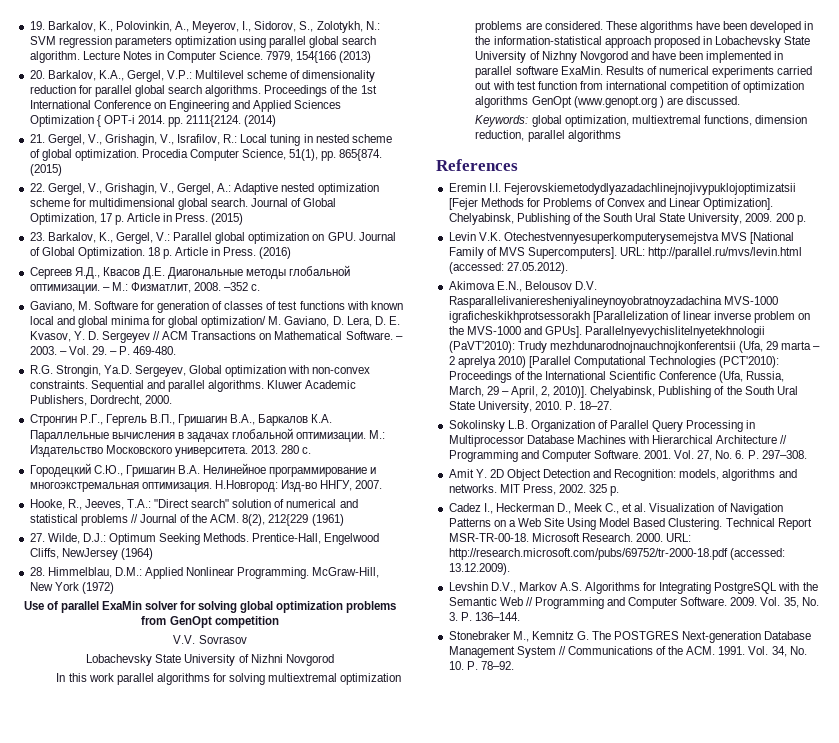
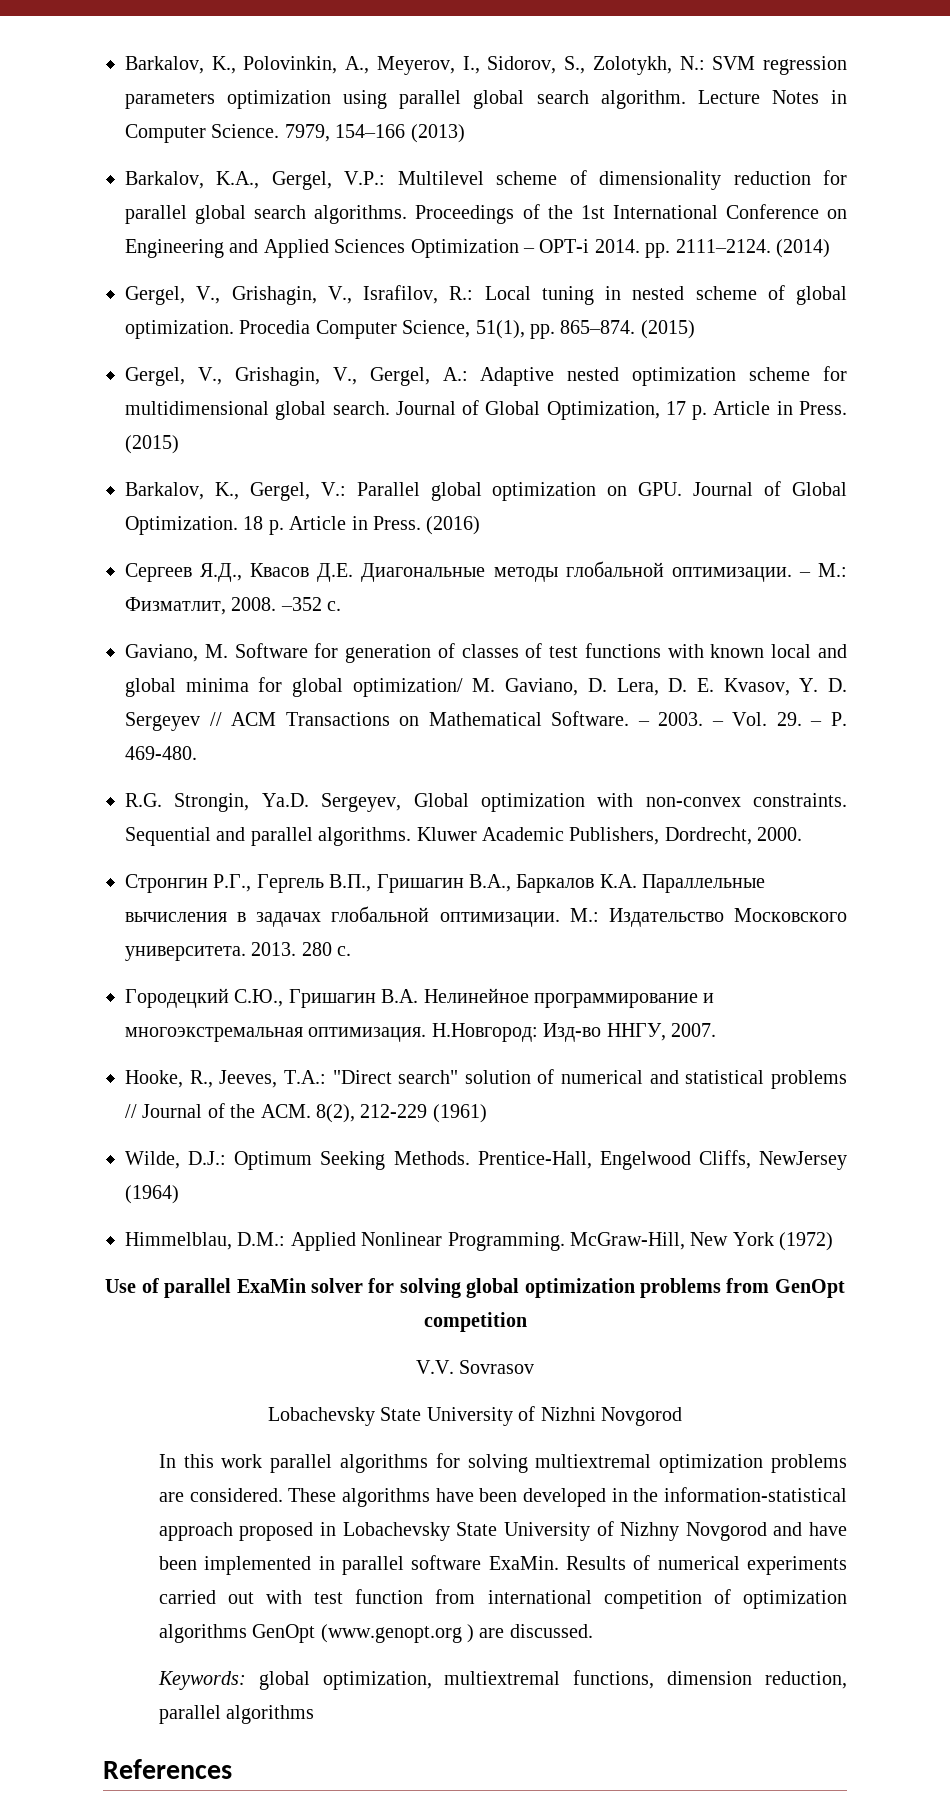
- 19. Barkalov, K., Polovinkin, A., Meyerov, I., Sidorov, S., Zolotykh, N.: SVM regression parameters optimization using parallel global search algorithm.
+ Barkalov, K., Polovinkin, A., Meyerov, I., Sidorov, S., Zolotykh, N.: SVM regression parameters optimization using parallel global search algorithm.
- 7979, 154{166 (2013)
+ 7979, 154–166 (2013)
- 20. Barkalov, K.A., Gergel, V.P.: Multilevel scheme of dimensionality reduction for parallel global search algorithms.
+ Barkalov, K.A., Gergel, V.P.: Multilevel scheme of dimensionality reduction for parallel global search algorithms.
- Proceedings of the 1st International Conference on Engineering and Applied Sciences Optimization { OPT-i 2014. pp. 2111{2124.
+ Proceedings of the 1st International Conference on Engineering and Applied Sciences Optimization – OPT-i 2014. pp. 2111–2124.
- 21. Gergel, V., Grishagin, V., Israfilov, R.: Local tuning in nested scheme of global optimization.
+ Gergel, V., Grishagin, V., Israfilov, R.: Local tuning in nested scheme of global optimization.
- Procedia Computer Science, 51(1), pp. 865{874. (2015)
- 22. Gergel, V., Grishagin, V., Gergel, A.: Adaptive nested optimization scheme for multidimensional global search.
+ Procedia Computer Science, 51(1), pp. 865–874. (2015)
+ Gergel, V., Grishagin, V., Gergel, A.: Adaptive nested optimization scheme for multidimensional global search.
- 23. Barkalov, K., Gergel, V.: Parallel global optimization on GPU. Journal of Global Optimization.
+ Barkalov, K., Gergel, V.: Parallel global optimization on GPU. Journal of Global Optimization.
- Hooke, R., Jeeves, T.A.: "Direct search" solution of numerical and statistical problems // Journal of the ACM. 8(2), 212{229 (1961)
+ Hooke, R., Jeeves, T.A.: "Direct search" solution of numerical and statistical problems // Journal of the ACM. 8(2), 212-229 (1961)
- 27. Wilde, D.J.: Optimum Seeking Methods.
+ Wilde, D.J.: Optimum Seeking Methods.
- 28. Himmelblau, D.M.: Applied Nonlinear Programming.
+ Himmelblau, D.M.: Applied Nonlinear Programming.
- Eremin I.I. Fejerovskiemetodydlyazadachlinejnojivypuklojoptimizatsii [Fejer Methods for Problems of Convex and Linear Optimization]. Chelyabinsk, Publishing of the South Ural State University, 2009. 200 p.
- Levin V.K. Otechestvennyesuperkomputerysemejstva MVS [National Family of MVS Supercomputers]. URL: http://parallel.ru/mvs/levin.html (accessed: 27.05.2012).
- Akimova E.N., Belousov D.V. Rasparallelivanieresheniyalineynoyobratnoyzadachina MVS-1000 igraficheskikhprotsessorakh [Parallelization of linear inverse problem on the MVS-1000 and GPUs]. Parallelnyevychislitelnyetekhnologii (PaVT'2010): Trudy mezhdunarodnojnauchnojkonferentsii (Ufa, 29 marta – 2 aprelya 2010) [Parallel Computational Technologies (PCT'2010): Proceedings of the International Scientific Conference (Ufa, Russia, March, 29 – April, 2, 2010)]. Chelyabinsk, Publishing of the South Ural State University, 2010. P. 18–27.
- Sokolinsky L.B. Organization of Parallel Query Processing in Multiprocessor Database Machines with Hierarchical Architecture // Programming and Computer Software. 2001. Vol. 27, No. 6. P. 297–308.
- Amit Y. 2D Object Detection and Recognition: models, algorithms and networks. MIT Press, 2002. 325 p.
- Cadez I., Heckerman D., Meek C., et al. Visualization of Navigation Patterns on a Web Site Using Model Based Clustering. Technical Report MSR-TR-00-18. Microsoft Research. 2000. URL: http://research.microsoft.com/pubs/69752/tr-2000-18.pdf (accessed: 13.12.2009).
- Levshin D.V., Markov A.S. Algorithms for Integrating PostgreSQL with the Semantic Web // Programming and Computer Software. 2009. Vol. 35, No. 3. P. 136–144.
- Stonebraker M., Kemnitz G. The POSTGRES Next-generation Database Management System // Communications of the ACM. 1991. Vol. 34, No. 10. P. 78–92.

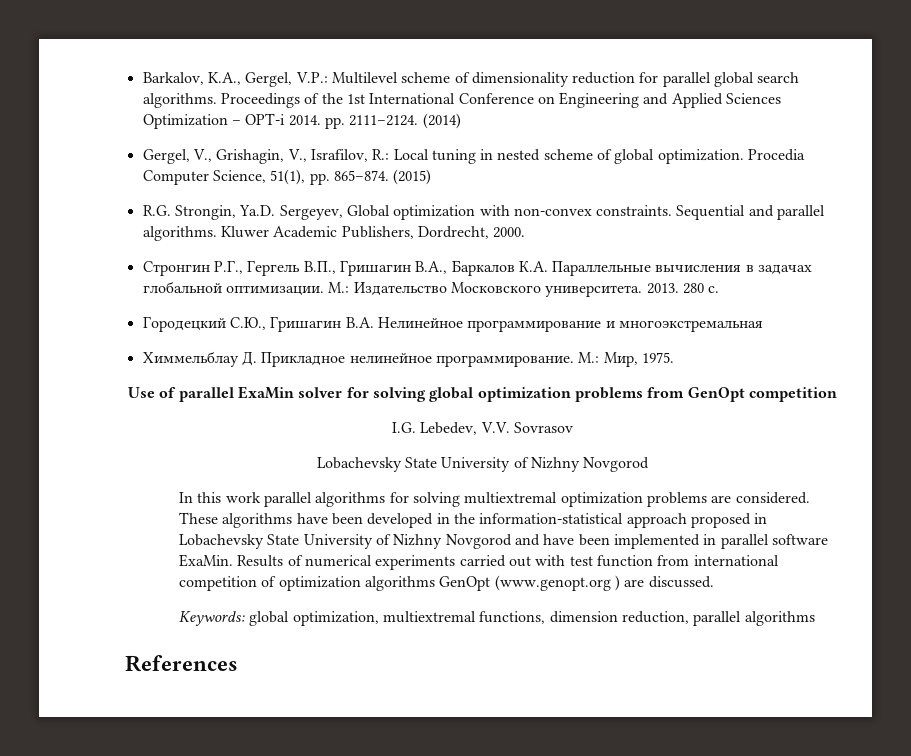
- Barkalov, K., Polovinkin, A., Meyerov, I., Sidorov, S., Zolotykh, N.: SVM regression parameters optimization using parallel global search algorithm. Lecture Notes in Computer Science. 7979, 154–166 (2013)
- Gergel, V., Grishagin, V., Gergel, A.: Adaptive nested optimization scheme for multidimensional global search. Journal of Global Optimization, 17 p. Article in Press. (2015)
- Barkalov, K., Gergel, V.: Parallel global optimization on GPU. Journal of Global Optimization. 18 p. Article in Press. (2016)
- Сергеев Я.Д., Квасов Д.Е. Диагональные методы глобальной оптимизации. – М.: Физматлит, 2008. –352 c.
- Gaviano, M. Software for generation of classes of test functions with known local and global minima for global optimization/ M. Gaviano, D. Lera, D. E. Kvasov, Y. D. Sergeyev // ACM Transactions on Mathematical Software. – 2003. – Vol. 29. – P. 469-480.
- Городецкий С.Ю., Гришагин В.А. Нелинейное программирование и многоэкстремальная оптимизация. Н.Новгород: Изд-во ННГУ, 2007.
- Hooke, R., Jeeves, T.A.: "Direct search" solution of numerical and statistical problems // Journal of the ACM. 8(2), 212-229 (1961)
- Wilde, D.J.: Optimum Seeking Methods. Prentice-Hall, Engelwood Cliffs, NewJersey (1964)
- Himmelblau, D.M.: Applied Nonlinear Programming. McGraw-Hill, New York (1972)
+ Городецкий С.Ю., Гришагин В.А. Нелинейное программирование и многоэкстремальная
+ Химмельблау Д. Прикладное нелинейное программирование. М.: Мир, 1975.
- V.V. Sovrasov
- Lobachevsky State University of Nizhni Novgorod
+ I.G. Lebedev, V.V. Sovrasov
+ Lobachevsky State University of Nizhny Novgorod

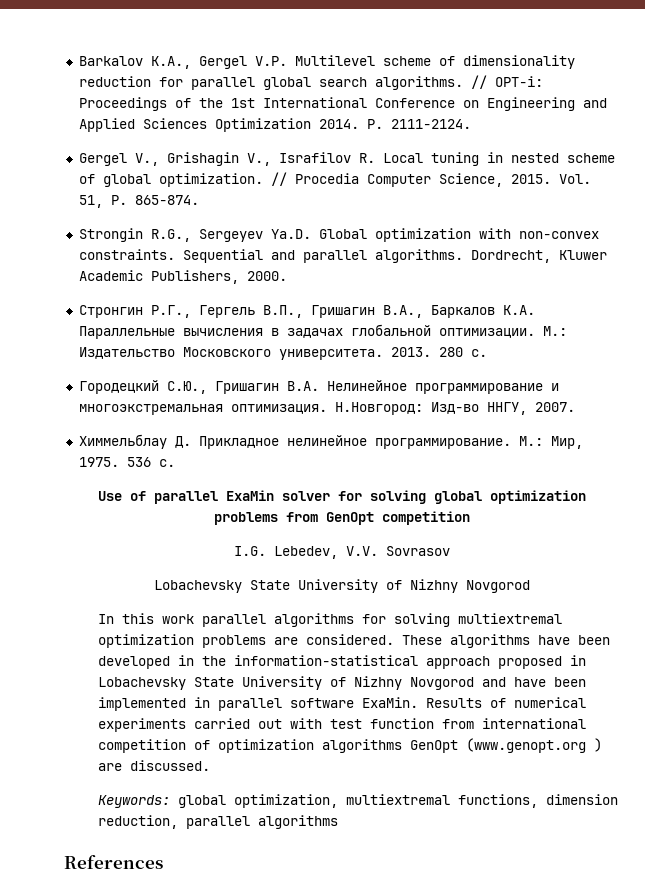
- Barkalov, K.A., Gergel, V.P.: Multilevel scheme of dimensionality reduction for parallel global search algorithms.
+ Barkalov K.A., Gergel V.P. Multilevel scheme of dimensionality reduction for parallel global search algorithms.
- Proceedings of the 1st International Conference on Engineering and Applied Sciences Optimization – OPT-i 2014. pp. 2111–2124. (2014)
- Gergel, V., Grishagin, V., Israfilov, R.: Local tuning in nested scheme of global optimization.
+ // OPT-i: Proceedings of the 1st International Conference on Engineering and Applied Sciences Optimization 2014. P. 2111-2124.
+ Gergel V., Grishagin V., Israfilov R. Local tuning in nested scheme of global optimization.
- Procedia Computer Science, 51(1), pp. 865–874. (2015)
- R.G. Strongin, Ya.D. Sergeyev, Global optimization with non-convex constraints.
+ // Procedia Computer Science, 2015. Vol. 51, P. 865-874.
+ Strongin R.G., Sergeyev Ya.D. Global optimization with non-convex constraints.
- Kluwer Academic Publishers, Dordrecht, 2000.
+ Dordrecht, Kluwer Academic Publishers, 2000.
- Городецкий С.Ю., Гришагин В.А. Нелинейное программирование и многоэкстремальная
+ Городецкий С.Ю., Гришагин В.А. Нелинейное программирование и многоэкстремальная оптимизация. Н.Новгород: Изд-во ННГУ, 2007.
+ 536 с.

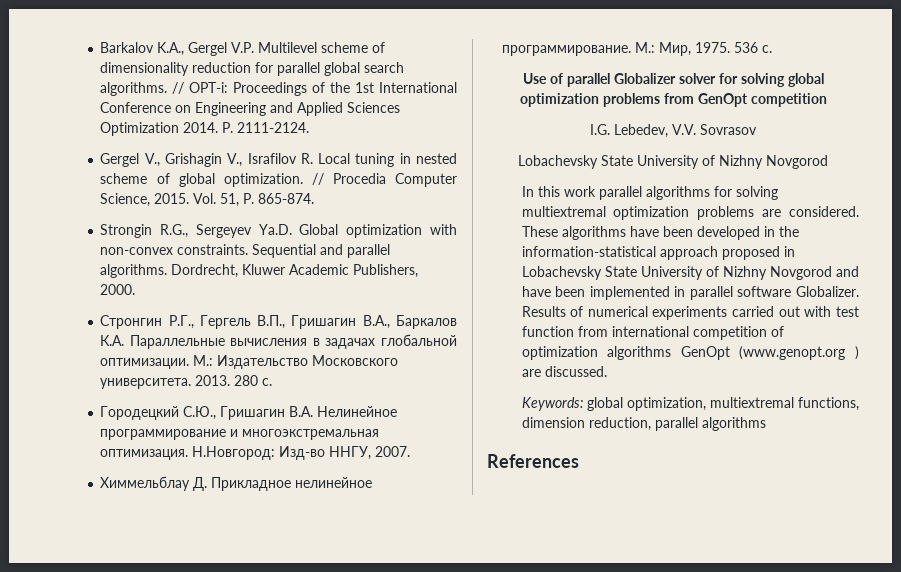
- Use of parallel ExaMin solver for solving global optimization problems from GenOpt competition
+ Use of parallel Globalizer solver for solving global optimization problems from GenOpt competition
- These algorithms have been developed in the information-statistical approach proposed in Lobachevsky State University of Nizhny Novgorod and have been implemented in parallel software ExaMin.
+ These algorithms have been developed in the information-statistical approach proposed in Lobachevsky State University of Nizhny Novgorod and have been implemented in parallel software Globalizer.

